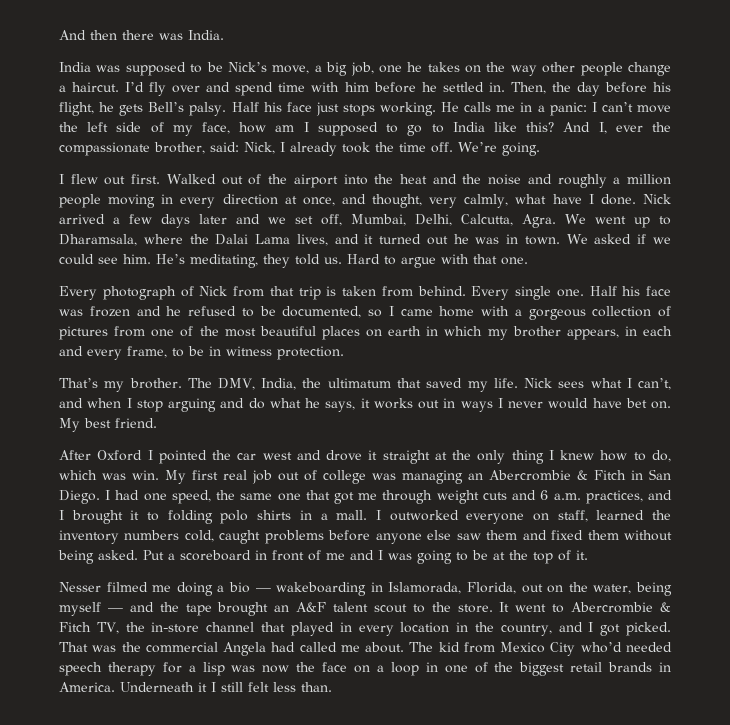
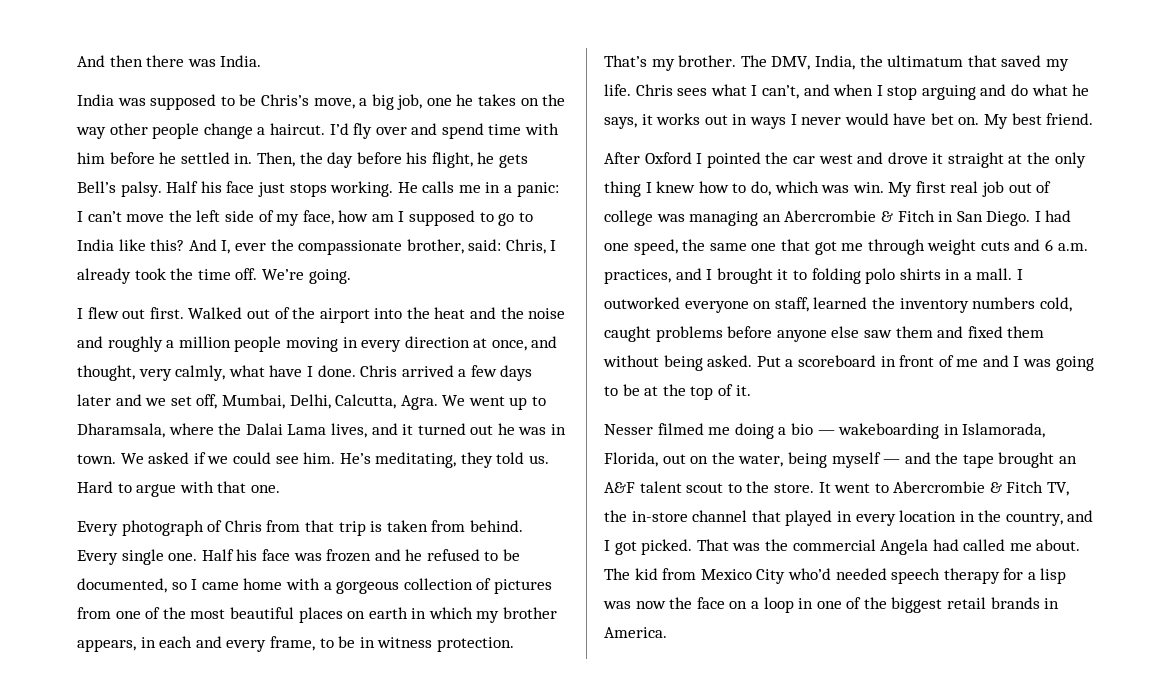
- India was supposed to be Nick’s move, a big job, one he takes on the way other people change a haircut.
+ India was supposed to be Chris’s move, a big job, one he takes on the way other people change a haircut.
- And I, ever the compassionate brother, said: Nick, I already took the time off.
+ And I, ever the compassionate brother, said: Chris, I already took the time off.
- Nick arrived a few days later and we set off, Mumbai, Delhi, Calcutta, Agra.
+ Chris arrived a few days later and we set off, Mumbai, Delhi, Calcutta, Agra.
- Every photograph of Nick from that trip is taken from behind.
+ Every photograph of Chris from that trip is taken from behind.
- Nick sees what I can’t, and when I stop arguing and do what he says, it works out in ways I never would have bet on.
+ Chris sees what I can’t, and when I stop arguing and do what he says, it works out in ways I never would have bet on.
- Underneath it I still felt less than.

